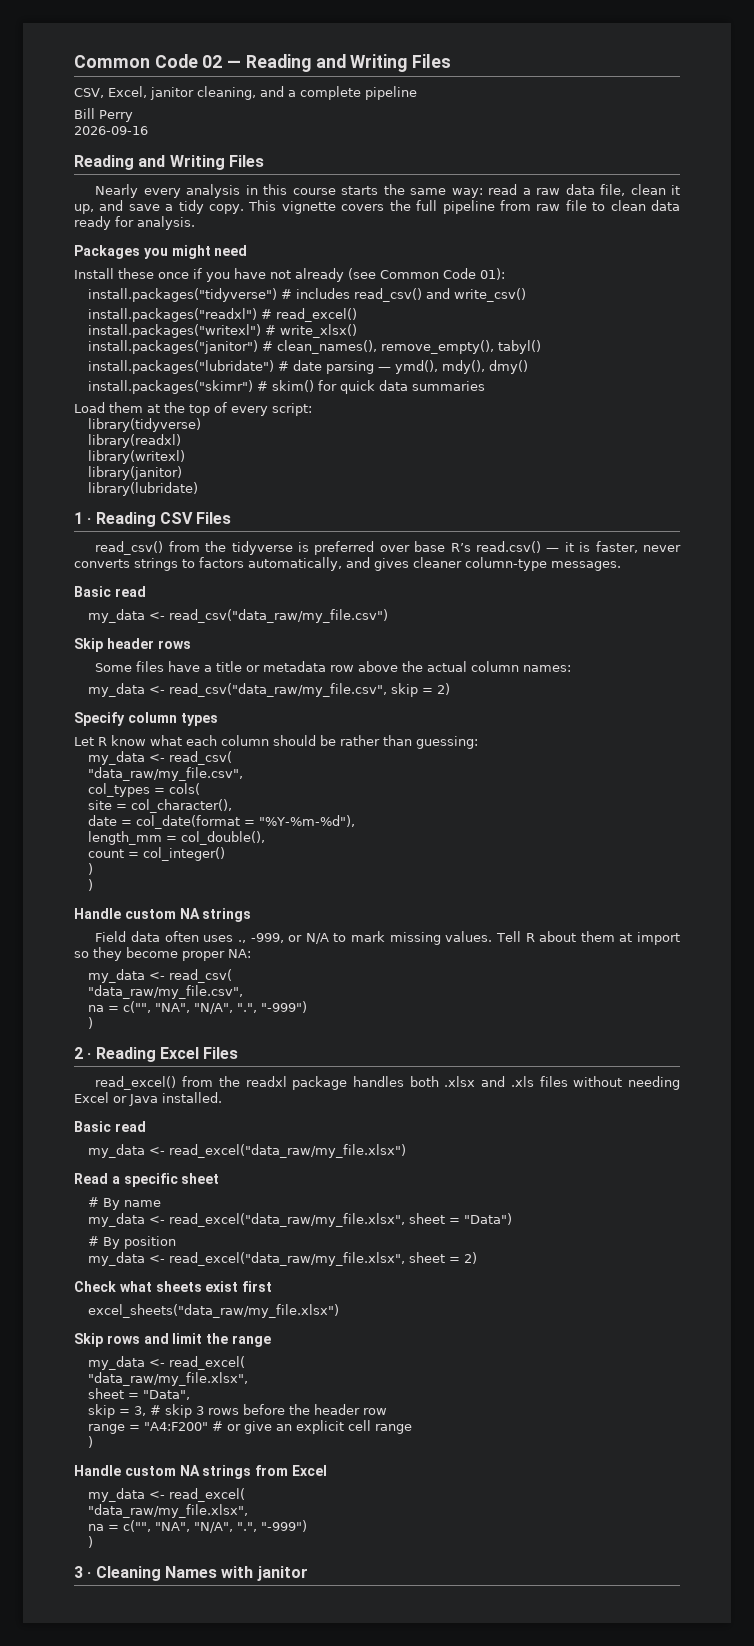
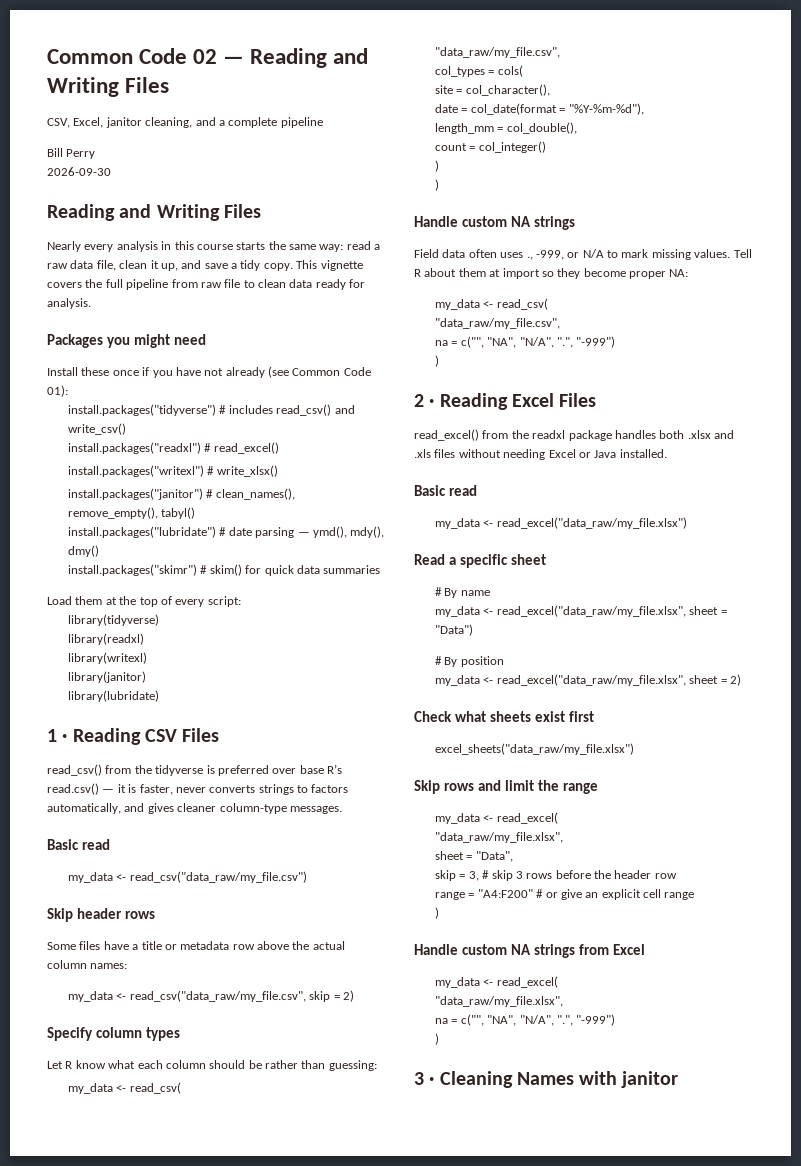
- 2026-09-16
+ 2026-09-30

